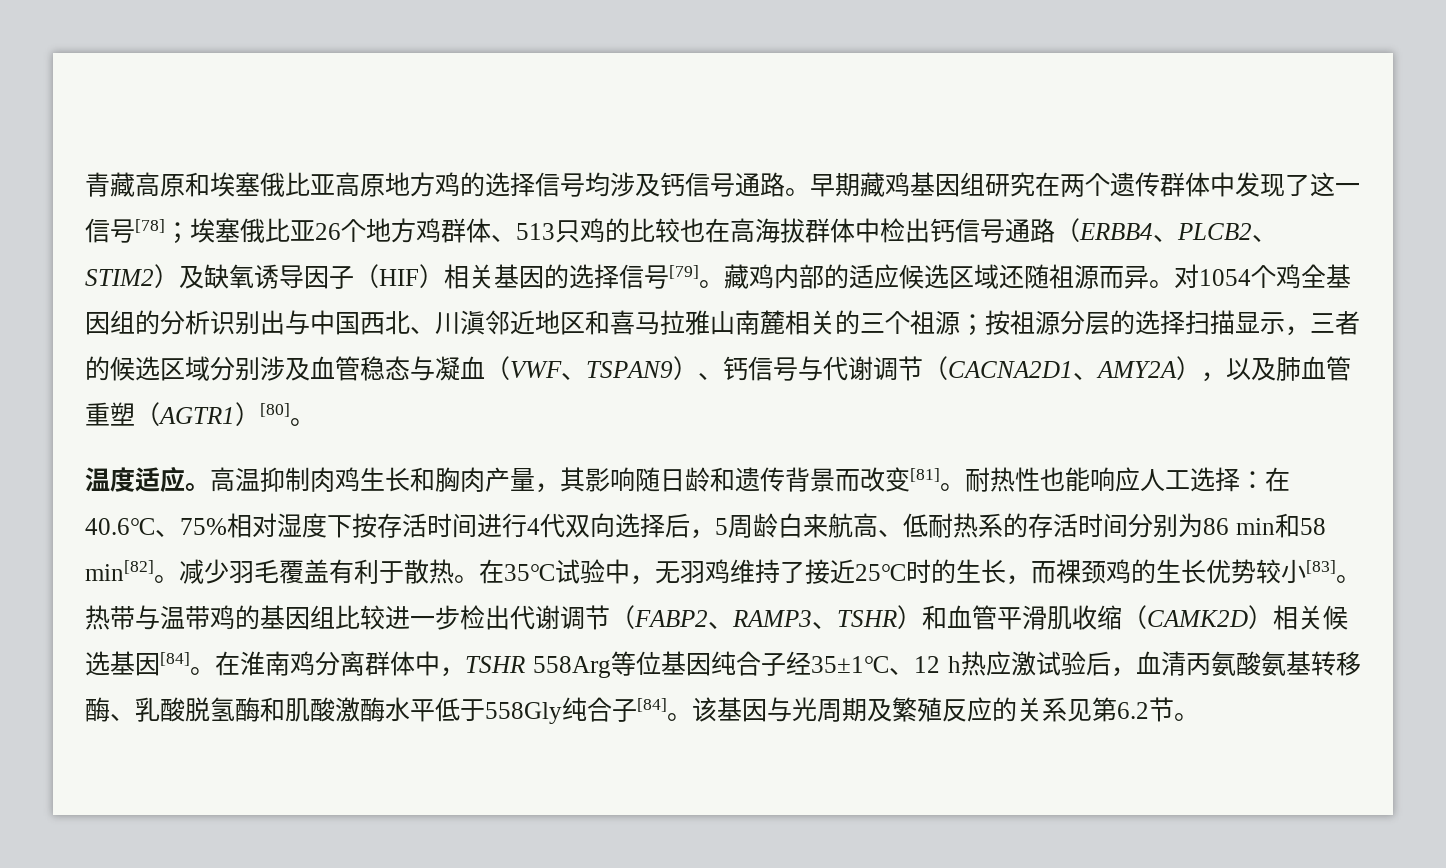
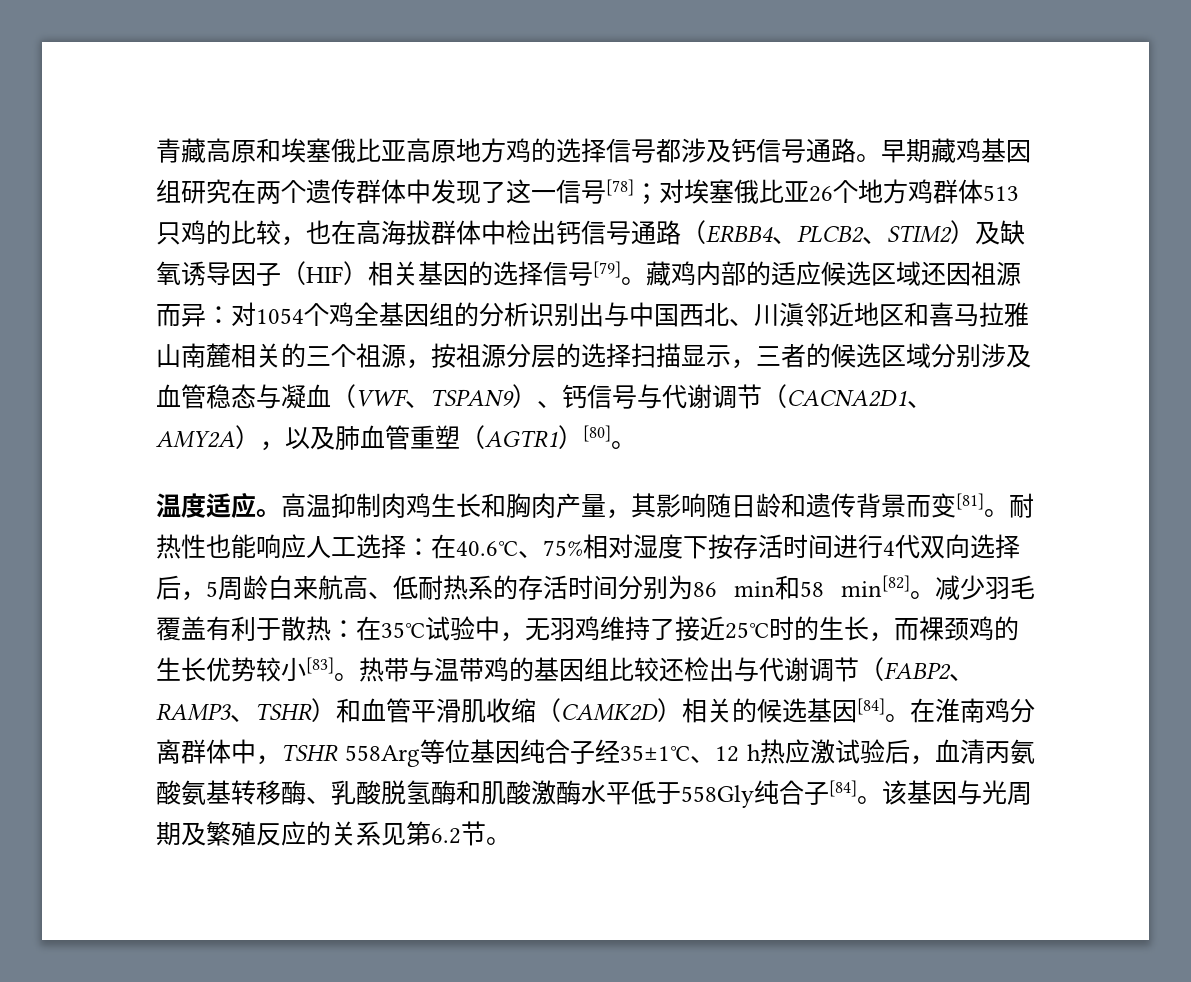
- 青藏高原和埃塞俄比亚高原地方鸡的选择信号均涉及钙信号通路。
+ 青藏高原和埃塞俄比亚高原地方鸡的选择信号都涉及钙信号通路。
- 早期藏鸡基因组研究在两个遗传群体中发现了这一信号[78]；埃塞俄比亚26个地方鸡群体、513只鸡的比较也在高海拔群体中检出钙信号通路（ERBB4、PLCB2、STIM2）及缺氧诱导因子（HIF）相关基因的选择信号[79]。
+ 早期藏鸡基因组研究在两个遗传群体中发现了这一信号[78]；对埃塞俄比亚26个地方鸡群体513只鸡的比较，也在高海拔群体中检出钙信号通路（ERBB4、PLCB2、STIM2）及缺氧诱导因子（HIF）相关基因的选择信号[79]。
- 藏鸡内部的适应候选区域还随祖源而异。
+ 藏鸡内部的适应候选区域还因祖源而异：
- 对1054个鸡全基因组的分析识别出与中国西北、川滇邻近地区和喜马拉雅山南麓相关的三个祖源；按祖源分层的选择扫描显示，三者的候选区域分别涉及血管稳态与凝血（VWF、TSPAN9）、钙信号与代谢调节（CACNA2D1、AMY2A），以及肺血管重塑（AGTR1）[80]。
+ 对1054个鸡全基因组的分析识别出与中国西北、川滇邻近地区和喜马拉雅山南麓相关的三个祖源，按祖源分层的选择扫描显示，三者的候选区域分别涉及血管稳态与凝血（VWF、TSPAN9）、钙信号与代谢调节（CACNA2D1、AMY2A），以及肺血管重塑（AGTR1）[80]。
- 高温抑制肉鸡生长和胸肉产量，其影响随日龄和遗传背景而改变[81]。
+ 高温抑制肉鸡生长和胸肉产量，其影响随日龄和遗传背景而变[81]。
- 减少羽毛覆盖有利于散热。在35℃试验中，无羽鸡维持了接近25℃时的生长，而裸颈鸡的生长优势较小[83]。
+ 减少羽毛覆盖有利于散热：在35℃试验中，无羽鸡维持了接近25℃时的生长，而裸颈鸡的生长优势较小[83]。
- 热带与温带鸡的基因组比较进一步检出代谢调节（FABP2、RAMP3、TSHR）和血管平滑肌收缩（CAMK2D）相关候选基因[84]。
+ 热带与温带鸡的基因组比较还检出与代谢调节（FABP2、RAMP3、TSHR）和血管平滑肌收缩（CAMK2D）相关的候选基因[84]。

